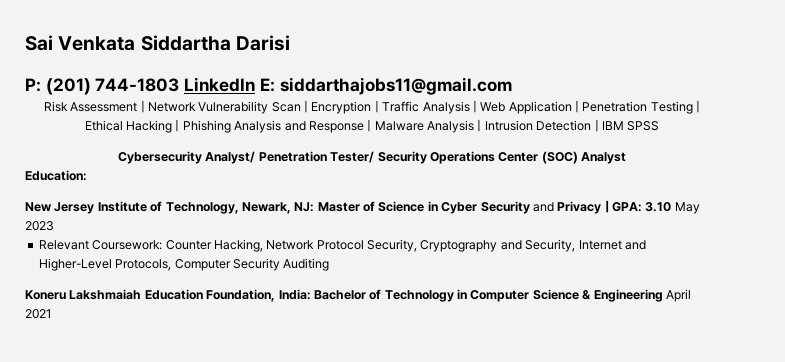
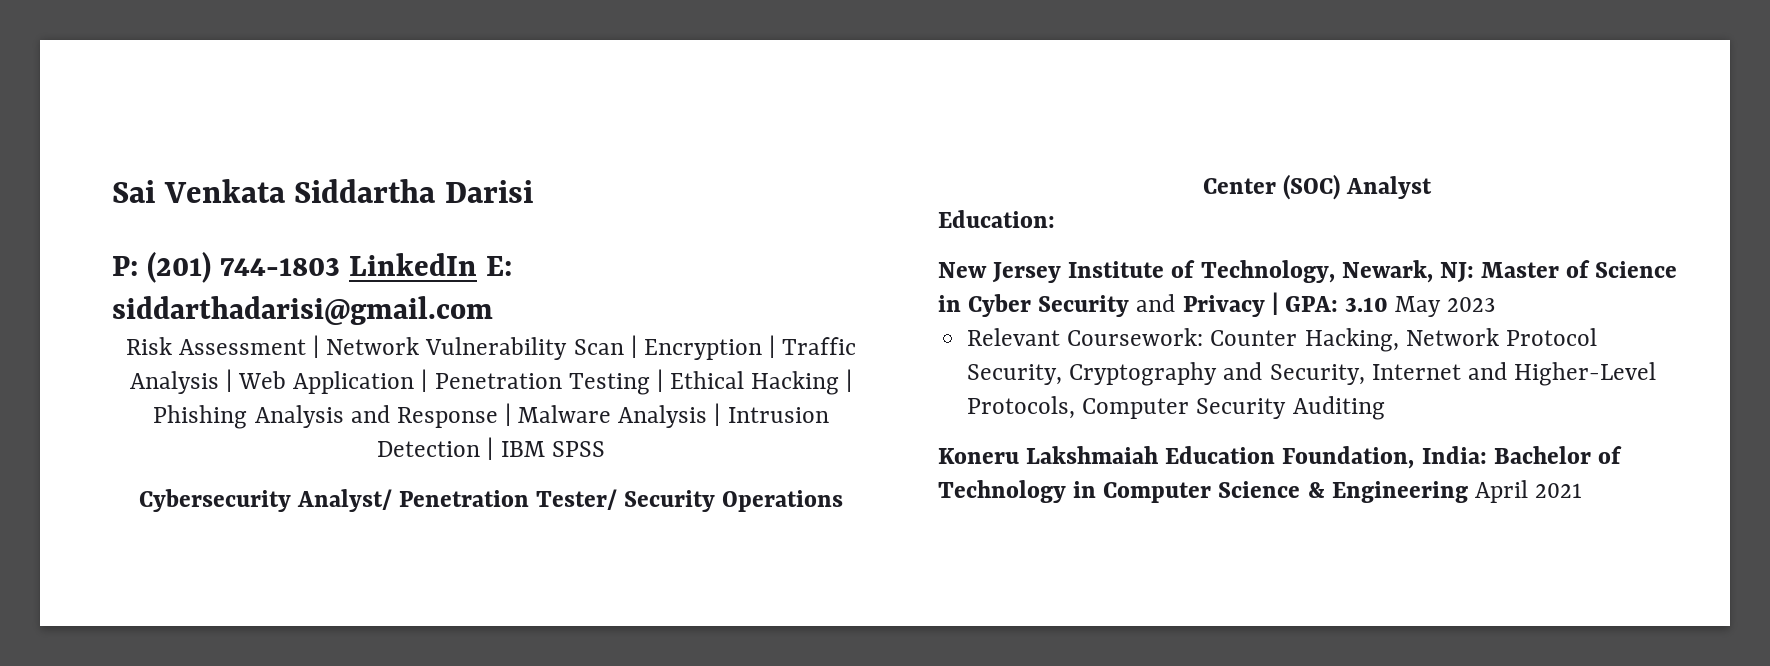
- P: (201) 744-1803 LinkedIn E: siddarthajobs11@gmail.com
+ P: (201) 744-1803 LinkedIn E: siddarthadarisi@gmail.com

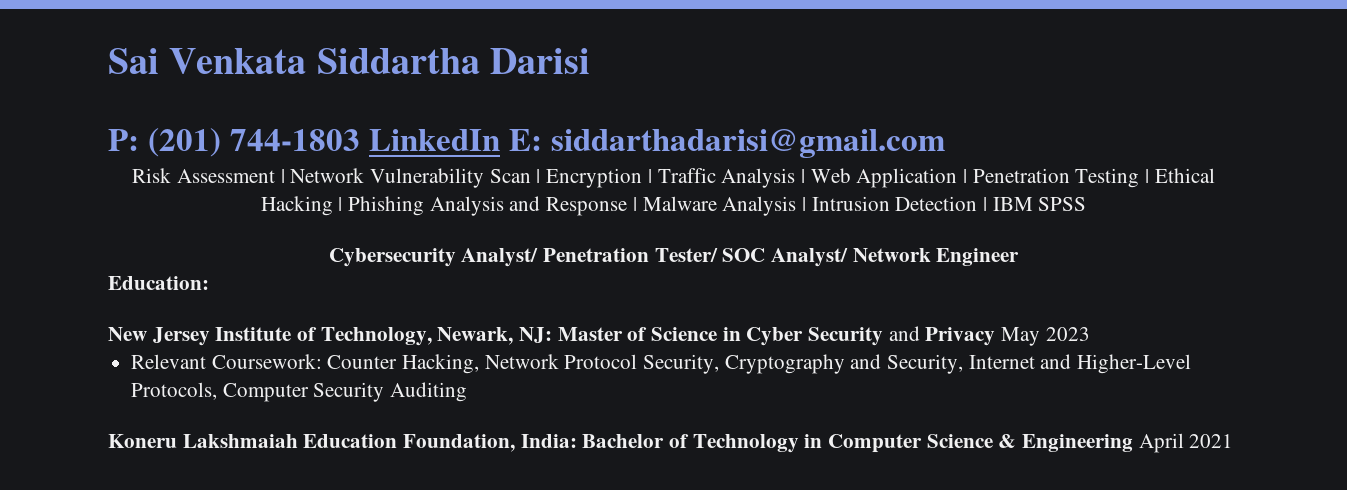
- Cybersecurity Analyst/ Penetration Tester/ Security Operations Center (SOC) Analyst
+ Cybersecurity Analyst/ Penetration Tester/ SOC Analyst/ Network Engineer
- New Jersey Institute of Technology, Newark, NJ: Master of Science in Cyber Security and Privacy | GPA: 3.10 May 2023
+ New Jersey Institute of Technology, Newark, NJ: Master of Science in Cyber Security and Privacy May 2023

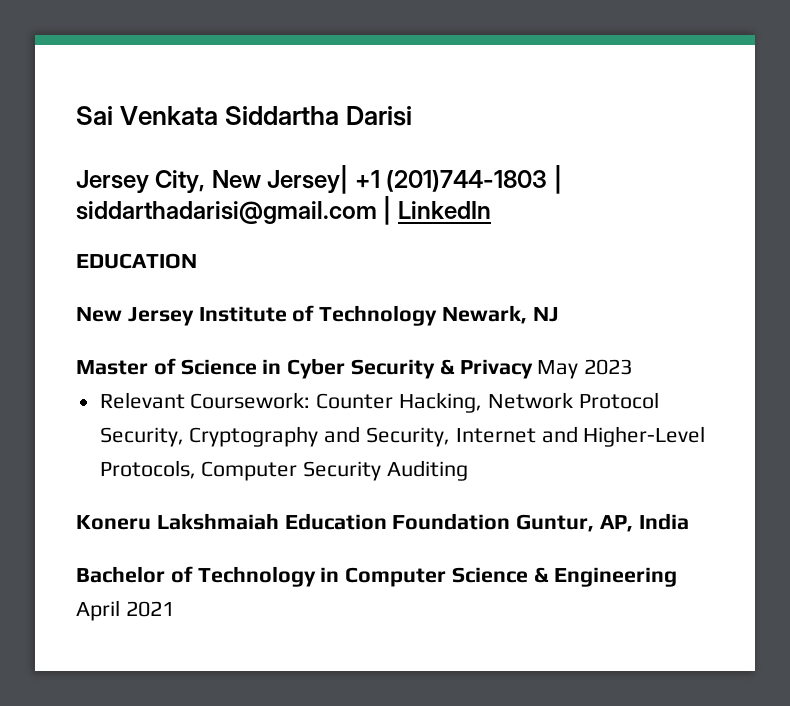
- P: (201) 744-1803 LinkedIn E: siddarthadarisi@gmail.com
- Risk Assessment | Network Vulnerability Scan | Encryption | Traffic Analysis | Web Application | Penetration Testing | Ethical Hacking | Phishing Analysis and Response | Malware Analysis | Intrusion Detection | IBM SPSS
- Cybersecurity Analyst/ Penetration Tester/ SOC Analyst/ Network Engineer
- Education:
+ Jersey City, New Jersey| +1 (201)744-1803 | siddarthadarisi@gmail.com | LinkedIn
+ EDUCATION
- New Jersey Institute of Technology, Newark, NJ: Master of Science in Cyber Security and Privacy May 2023
+ New Jersey Institute of Technology Newark, NJ
+ Master of Science in Cyber Security & Privacy May 2023
- Koneru Lakshmaiah Education Foundation, India: Bachelor of Technology in Computer Science & Engineering April 2021
+ Koneru Lakshmaiah Education Foundation Guntur, AP, India
+ Bachelor of Technology in Computer Science & Engineering April 2021

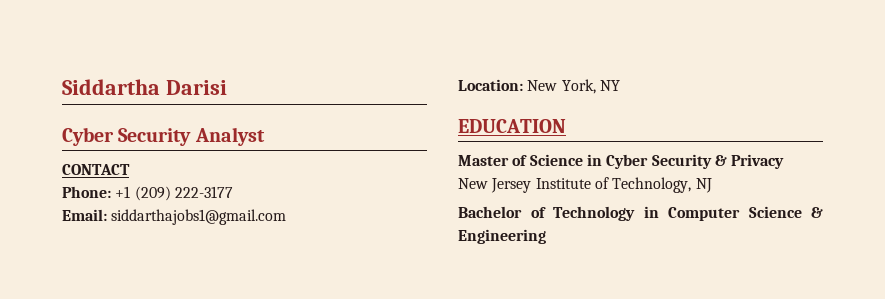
- Sai Venkata Siddartha Darisi
+ Siddartha Darisi
- Jersey City, New Jersey| +1 (201)744-1803 | siddarthadarisi@gmail.com | LinkedIn
+ Cyber Security Analyst
+ CONTACT
+ Phone: +1 (209) 222-3177
+ Email: siddarthajobs1@gmail.com
+ Location: New York, NY
  EDUCATION
- New Jersey Institute of Technology Newark, NJ
- Master of Science in Cyber Security & Privacy May 2023
- Relevant Coursework: Counter Hacking, Network Protocol Security, Cryptography and Security, Internet and Higher-Level Protocols, Computer Security Auditing
- Koneru Lakshmaiah Education Foundation Guntur, AP, India
+ Master of Science in Cyber Security & Privacy
+ New Jersey Institute of Technology, NJ
- Bachelor of Technology in Computer Science & Engineering April 2021
+ Bachelor of Technology in Computer Science & Engineering

